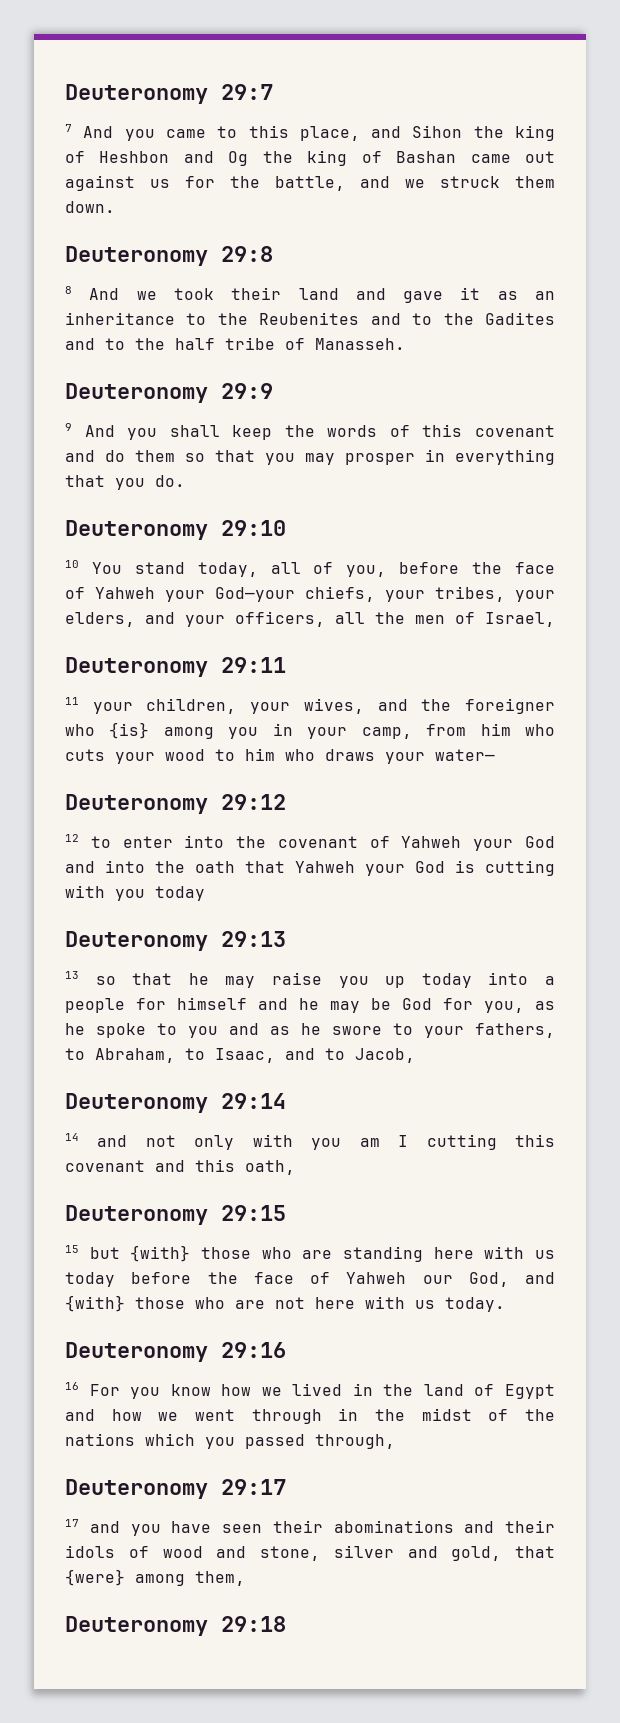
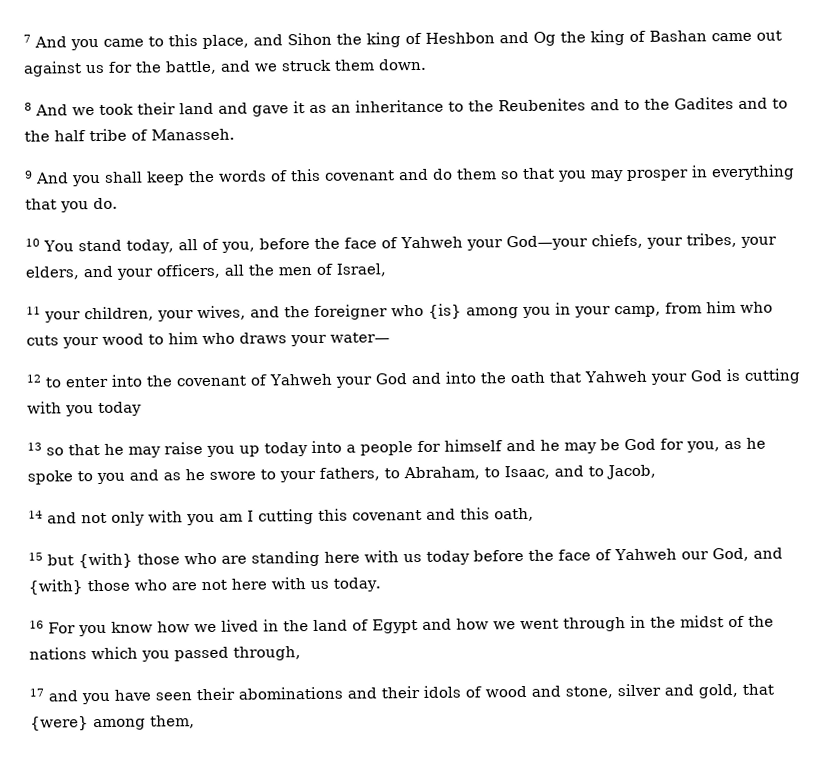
- Deuteronomy 29:7
- Deuteronomy 29:8
- Deuteronomy 29:9
- Deuteronomy 29:10
- Deuteronomy 29:11
- Deuteronomy 29:12
- Deuteronomy 29:13
- Deuteronomy 29:14
- Deuteronomy 29:15
- Deuteronomy 29:16
- Deuteronomy 29:17
- Deuteronomy 29:18

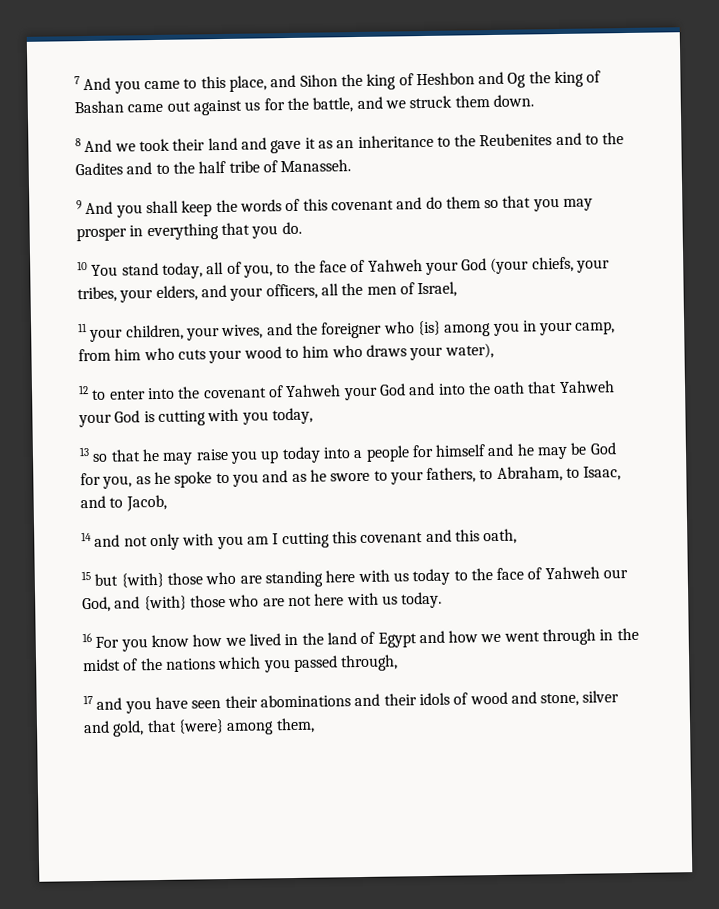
- 10 You stand today, all of you, before the face of Yahweh your God—your chiefs, your tribes, your elders, and your officers, all the men of Israel,
+ 10 You stand today, all of you, to the face of Yahweh your God (your chiefs, your tribes, your elders, and your officers, all the men of Israel,
- 11 your children, your wives, and the foreigner who {is} among you in your camp, from him who cuts your wood to him who draws your water—
+ 11 your children, your wives, and the foreigner who {is} among you in your camp, from him who cuts your wood to him who draws your water),
- 12 to enter into the covenant of Yahweh your God and into the oath that Yahweh your God is cutting with you today
+ 12 to enter into the covenant of Yahweh your God and into the oath that Yahweh your God is cutting with you today,
- 15 but {with} those who are standing here with us today before the face of Yahweh our God, and {with} those who are not here with us today.
+ 15 but {with} those who are standing here with us today to the face of Yahweh our God, and {with} those who are not here with us today.

